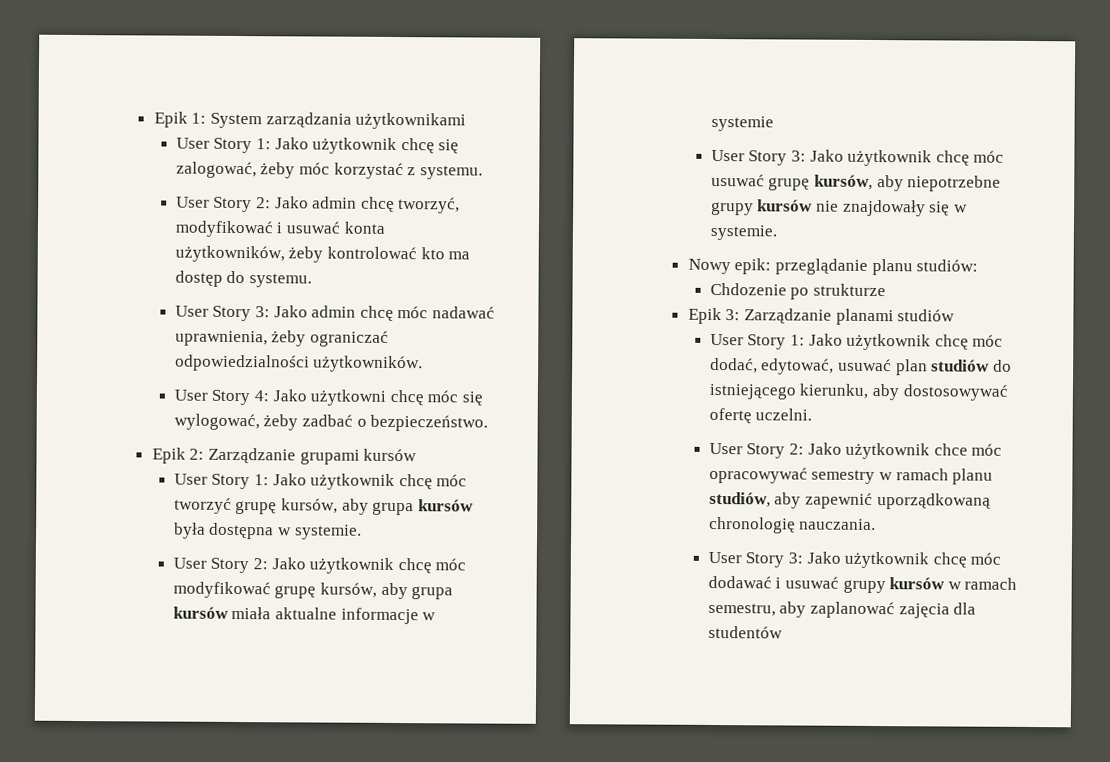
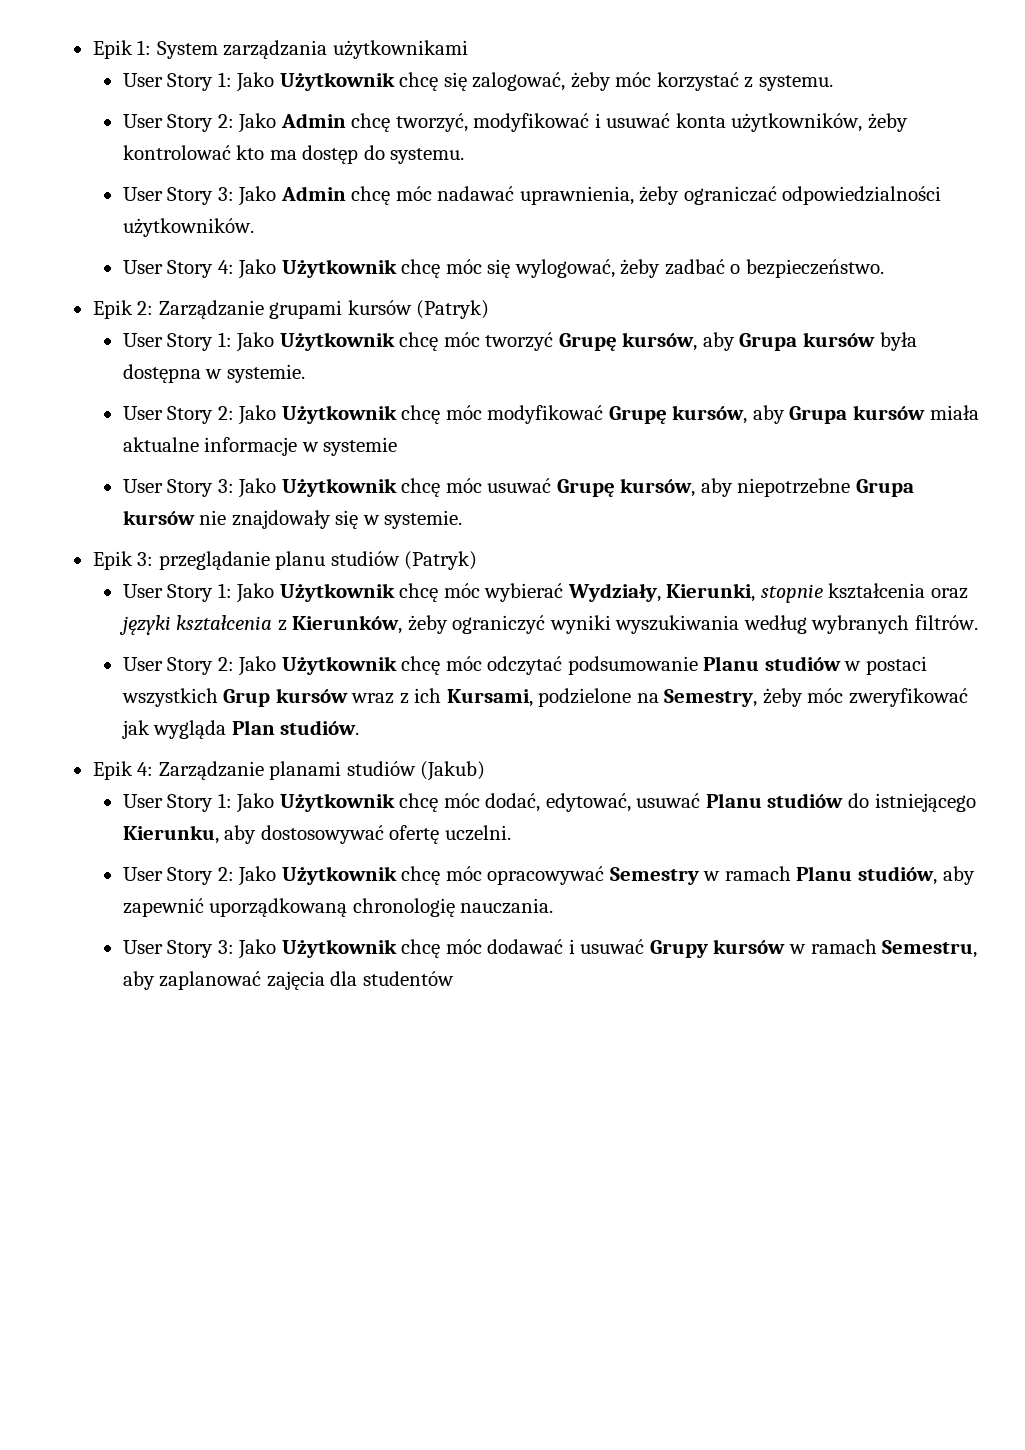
- User Story 1: Jako użytkownik chcę się zalogować, żeby móc korzystać z systemu.
+ User Story 1: Jako Użytkownik chcę się zalogować, żeby móc korzystać z systemu.
- User Story 2: Jako admin chcę tworzyć, modyfikować i usuwać konta użytkowników, żeby kontrolować kto ma dostęp do systemu.
+ User Story 2: Jako Admin chcę tworzyć, modyfikować i usuwać konta użytkowników, żeby kontrolować kto ma dostęp do systemu.
- User Story 3: Jako admin chcę móc nadawać uprawnienia, żeby ograniczać odpowiedzialności użytkowników.
+ User Story 3: Jako Admin chcę móc nadawać uprawnienia, żeby ograniczać odpowiedzialności użytkowników.
- User Story 4: Jako użytkowni chcę móc się wylogować, żeby zadbać o bezpieczeństwo.
+ User Story 4: Jako Użytkownik chcę móc się wylogować, żeby zadbać o bezpieczeństwo.
- Epik 2: Zarządzanie grupami kursów
- User Story 1: Jako użytkownik chcę móc tworzyć grupę kursów, aby grupa kursów była dostępna w systemie.
+ Epik 2: Zarządzanie grupami kursów (Patryk)
+ User Story 1: Jako Użytkownik chcę móc tworzyć Grupę kursów, aby Grupa kursów była dostępna w systemie.
- User Story 2: Jako użytkownik chcę móc modyfikować grupę kursów, aby grupa kursów miała aktualne informacje w systemie
+ User Story 2: Jako Użytkownik chcę móc modyfikować Grupę kursów, aby Grupa kursów miała aktualne informacje w systemie
- User Story 3: Jako użytkownik chcę móc usuwać grupę kursów, aby niepotrzebne grupy kursów nie znajdowały się w systemie.
+ User Story 3: Jako Użytkownik chcę móc usuwać Grupę kursów, aby niepotrzebne Grupa kursów nie znajdowały się w systemie.
- Nowy epik: przeglądanie planu studiów:
- Chdozenie po strukturze
- Epik 3: Zarządzanie planami studiów
- User Story 1: Jako użytkownik chcę móc dodać, edytować, usuwać plan studiów do istniejącego kierunku, aby dostosowywać ofertę uczelni.
+ Epik 3: przeglądanie planu studiów (Patryk)
+ User Story 1: Jako Użytkownik chcę móc wybierać Wydziały, Kierunki, stopnie kształcenia oraz języki kształcenia z Kierunków, żeby ograniczyć wyniki wyszukiwania według wybranych filtrów.
+ User Story 2: Jako Użytkownik chcę móc odczytać podsumowanie Planu studiów w postaci wszystkich Grup kursów wraz z ich Kursami, podzielone na Semestry, żeby móc zweryfikować jak wygląda Plan studiów.
+ Epik 4: Zarządzanie planami studiów (Jakub)
+ User Story 1: Jako Użytkownik chcę móc dodać, edytować, usuwać Planu studiów do istniejącego Kierunku, aby dostosowywać ofertę uczelni.
- User Story 2: Jako użytkownik chce móc opracowywać semestry w ramach planu studiów, aby zapewnić uporządkowaną chronologię nauczania.
+ User Story 2: Jako Użytkownik chcę móc opracowywać Semestry w ramach Planu studiów, aby zapewnić uporządkowaną chronologię nauczania.
- User Story 3: Jako użytkownik chcę móc dodawać i usuwać grupy kursów w ramach semestru, aby zaplanować zajęcia dla studentów
+ User Story 3: Jako Użytkownik chcę móc dodawać i usuwać Grupy kursów w ramach Semestru, aby zaplanować zajęcia dla studentów

